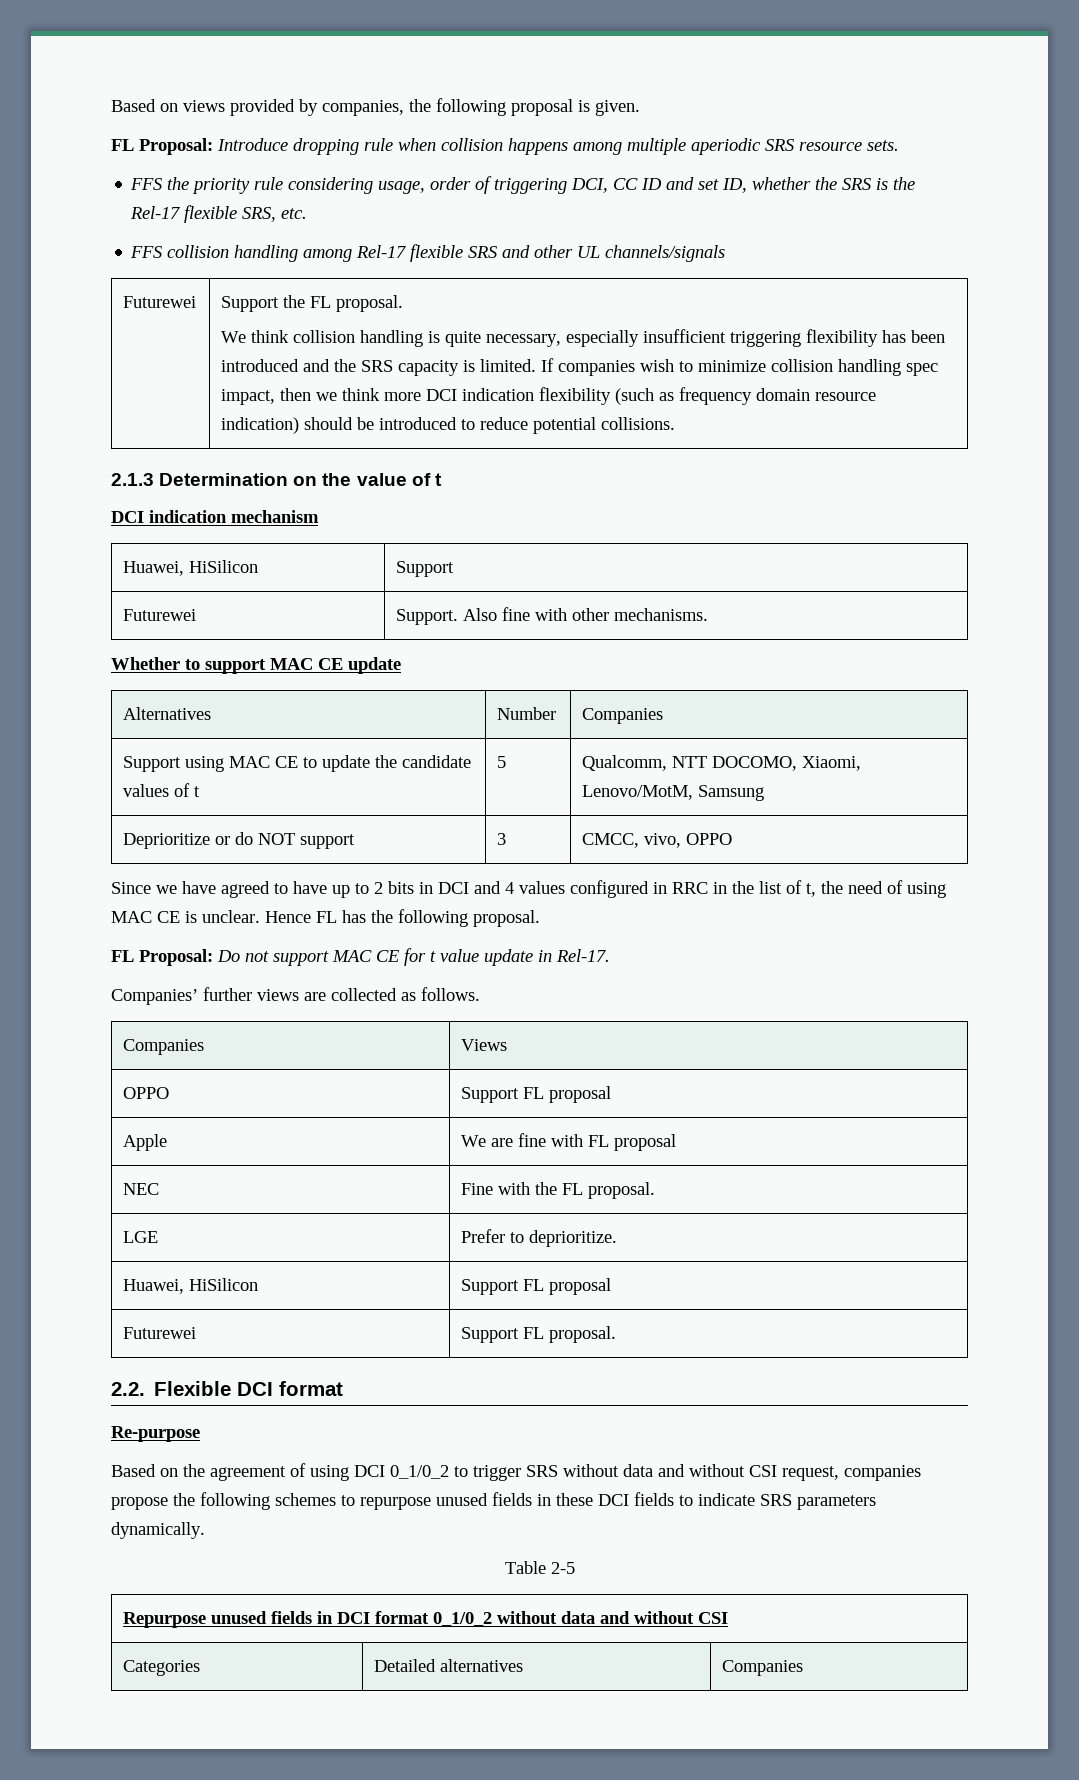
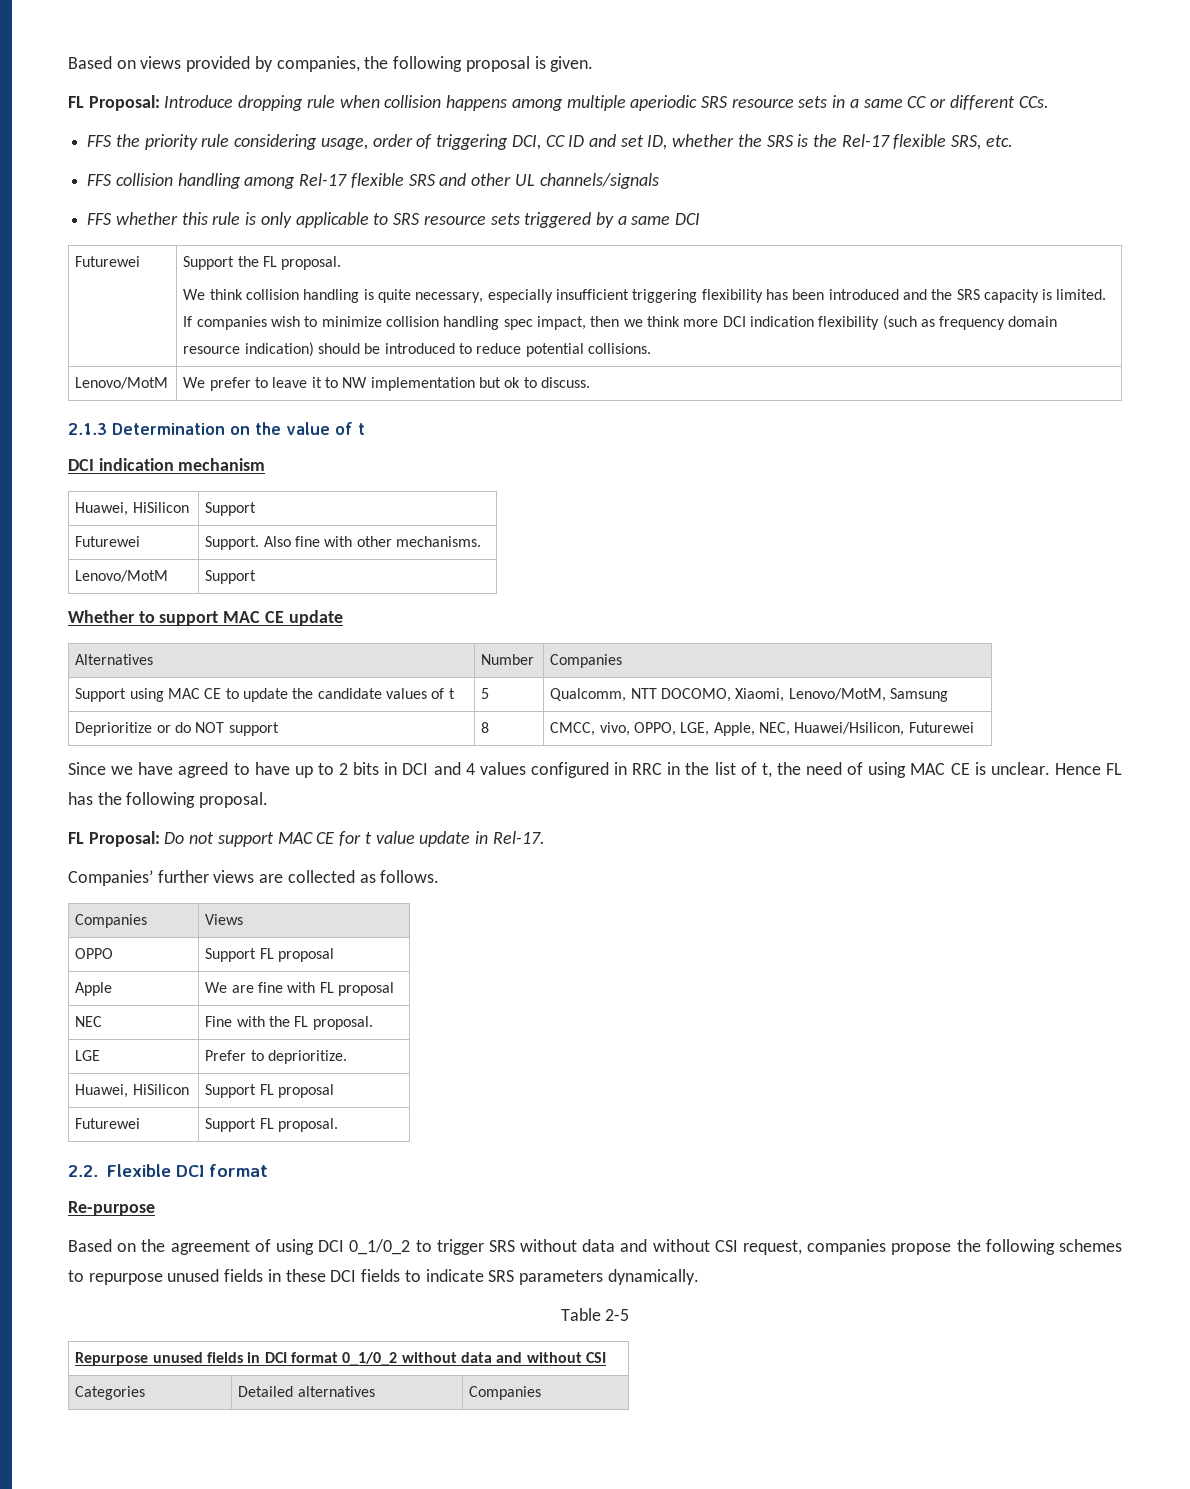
- FL Proposal: Introduce dropping rule when collision happens among multiple aperiodic SRS resource sets.
+ FL Proposal: Introduce dropping rule when collision happens among multiple aperiodic SRS resource sets in a same CC or different CCs.
+ FFS whether this rule is only applicable to SRS resource sets triggered by a same DCI
+ Lenovo/MotM | We prefer to leave it to NW implementation but ok to discuss.
+ Lenovo/MotM | Support
- Deprioritize or do NOT support | 3 | CMCC, vivo, OPPO
+ Deprioritize or do NOT support | 8 | CMCC, vivo, OPPO, LGE, Apple, NEC, Huawei/Hsilicon, Futurewei

